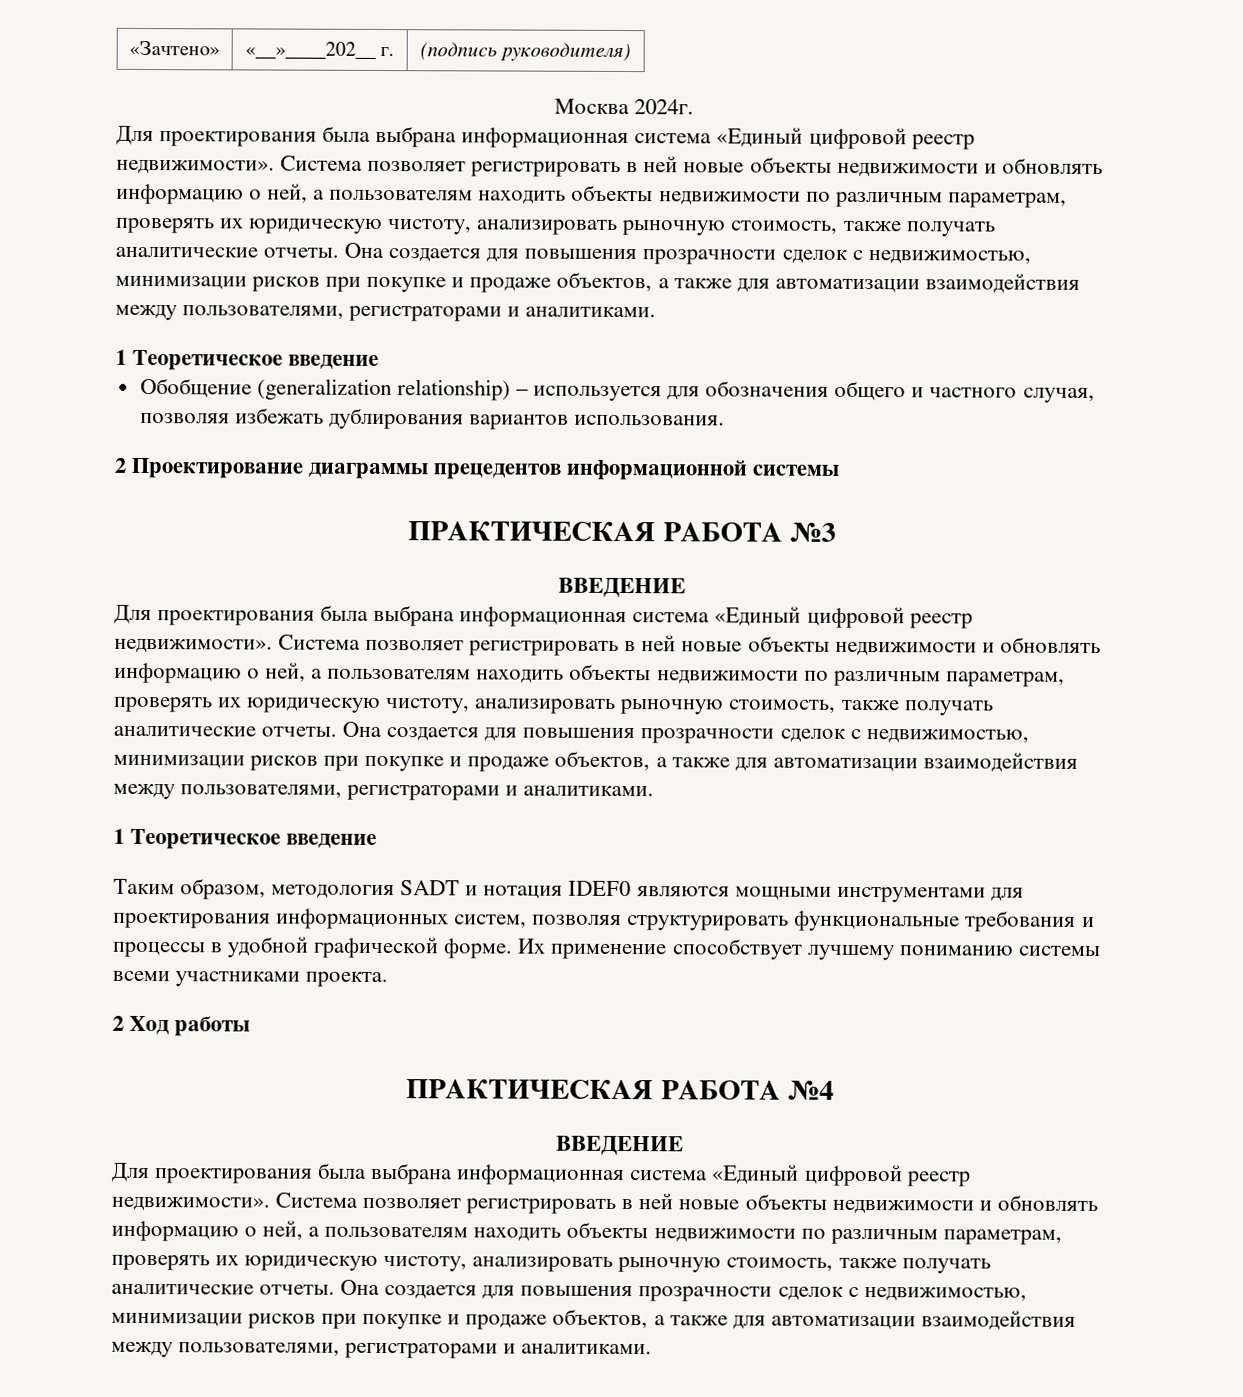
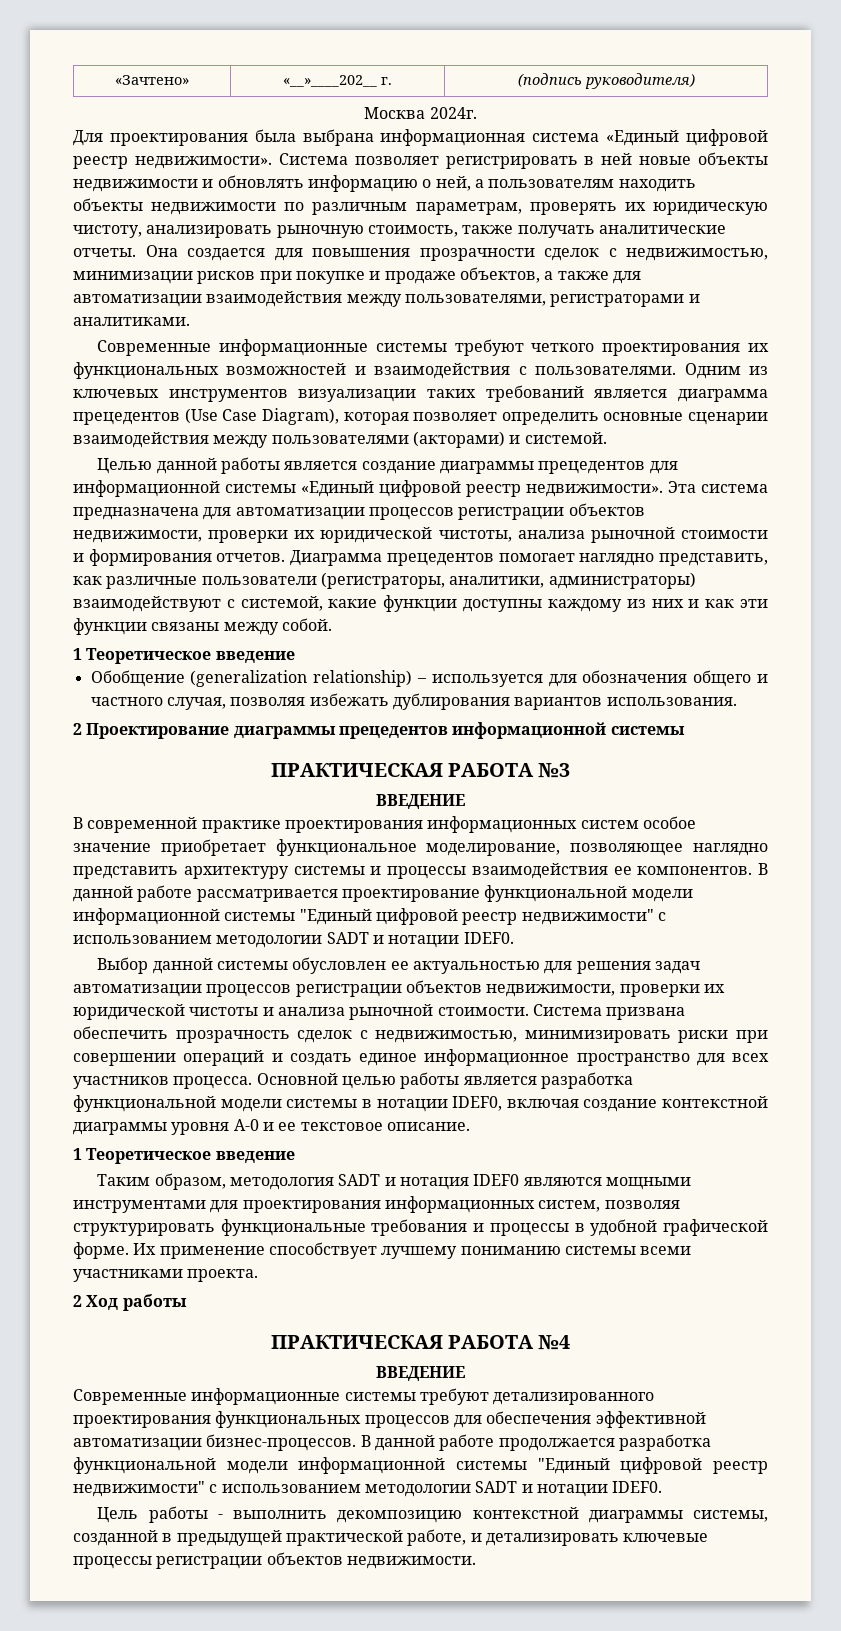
+ Современные информационные системы требуют четкого проектирования их функциональных возможностей и взаимодействия с пользователями. Одним из ключевых инструментов визуализации таких требований является диаграмма прецедентов (Use Case Diagram), которая позволяет определить основные сценарии взаимодействия между пользователями (акторами) и системой.
+ Целью данной работы является создание диаграммы прецедентов для информационной системы «Единый цифровой реестр недвижимости». Эта система предназначена для автоматизации процессов регистрации объектов недвижимости, проверки их юридической чистоты, анализа рыночной стоимости и формирования отчетов. Диаграмма прецедентов помогает наглядно представить, как различные пользователи (регистраторы, аналитики, администраторы) взаимодействуют с системой, какие функции доступны каждому из них и как эти функции связаны между собой.
  ПРАКТИЧЕСКАЯ РАБОТА №3
  ВВЕДЕНИЕ
- Для проектирования была выбрана информационная система «Единый цифровой реестр недвижимости». Система позволяет регистрировать в ней новые объекты недвижимости и обновлять информацию о ней, а пользователям находить объекты недвижимости по различным параметрам, проверять их юридическую чистоту, анализировать рыночную стоимость, также получать аналитические отчеты. Она создается для повышения прозрачности сделок с недвижимостью, минимизации рисков при покупке и продаже объектов, а также для автоматизации взаимодействия между пользователями, регистраторами и аналитиками.
+ В современной практике проектирования информационных систем особое значение приобретает функциональное моделирование, позволяющее наглядно представить архитектуру системы и процессы взаимодействия ее компонентов. В данной работе рассматривается проектирование функциональной модели информационной системы "Единый цифровой реестр недвижимости" с использованием методологии SADT и нотации IDEF0.
+ Выбор данной системы обусловлен ее актуальностью для решения задач автоматизации процессов регистрации объектов недвижимости, проверки их юридической чистоты и анализа рыночной стоимости. Система призвана обеспечить прозрачность сделок с недвижимостью, минимизировать риски при совершении операций и создать единое информационное пространство для всех участников процесса. Основной целью работы является разработка функциональной модели системы в нотации IDEF0, включая создание контекстной диаграммы уровня A-0 и ее текстовое описание.
  ПРАКТИЧЕСКАЯ РАБОТА №4
  ВВЕДЕНИЕ
- Для проектирования была выбрана информационная система «Единый цифровой реестр недвижимости». Система позволяет регистрировать в ней новые объекты недвижимости и обновлять информацию о ней, а пользователям находить объекты недвижимости по различным параметрам, проверять их юридическую чистоту, анализировать рыночную стоимость, также получать аналитические отчеты. Она создается для повышения прозрачности сделок с недвижимостью, минимизации рисков при покупке и продаже объектов, а также для автоматизации взаимодействия между пользователями, регистраторами и аналитиками.
+ Современные информационные системы требуют детализированного проектирования функциональных процессов для обеспечения эффективной автоматизации бизнес-процессов. В данной работе продолжается разработка функциональной модели информационной системы "Единый цифровой реестр недвижимости" с использованием методологии SADT и нотации IDEF0.
+ Цель работы - выполнить декомпозицию контекстной диаграммы системы, созданной в предыдущей практической работе, и детализировать ключевые процессы регистрации объектов недвижимости.

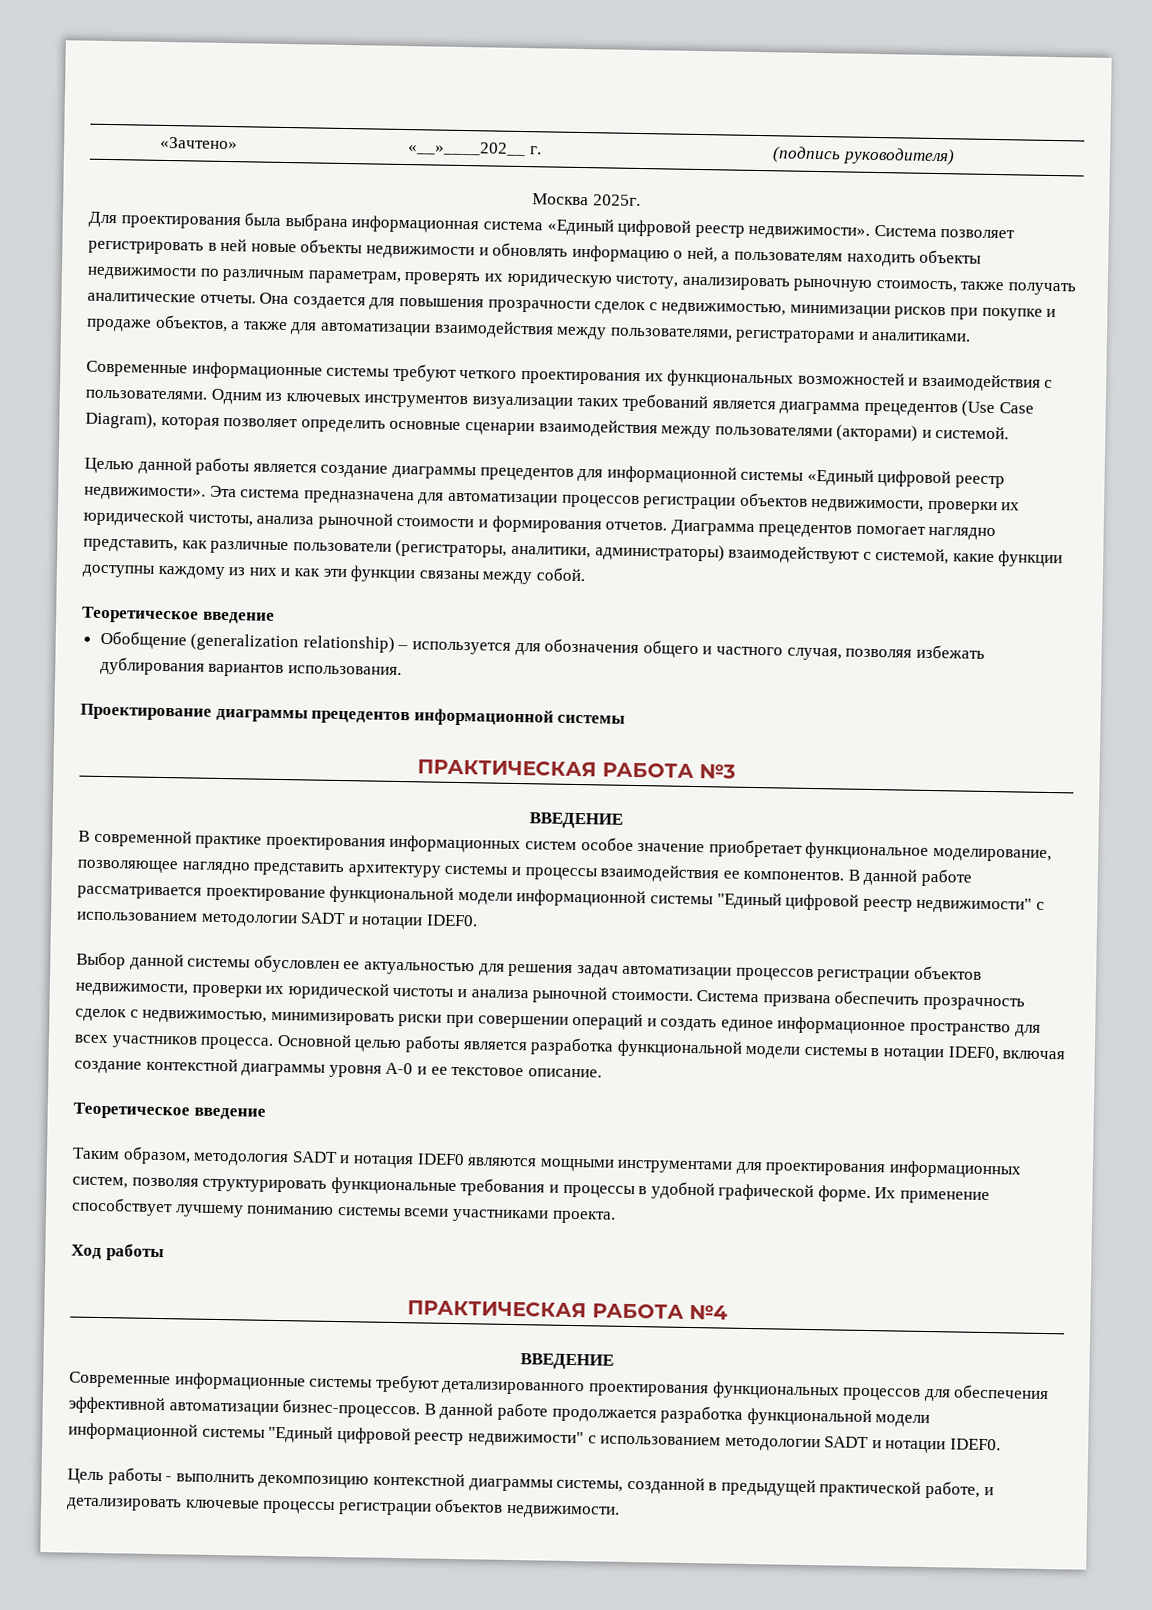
- Москва 2024г.
+ Москва 2025г.
  Диаграмма прецедентов помогает наглядно представить, как различные пользователи (регистраторы, аналитики, администраторы) взаимодействуют с системой, какие функции доступны каждому из них и как эти функции связаны между собой.
- 1 Теоретическое введение
+ Теоретическое введение
- 2 Проектирование диаграммы прецедентов информационной системы
+ Проектирование диаграммы прецедентов информационной системы
  Основной целью работы является разработка функциональной модели системы в нотации IDEF0, включая создание контекстной диаграммы уровня A-0 и ее текстовое описание.
- 1 Теоретическое введение
+ Теоретическое введение
- 2 Ход работы
+ Ход работы

